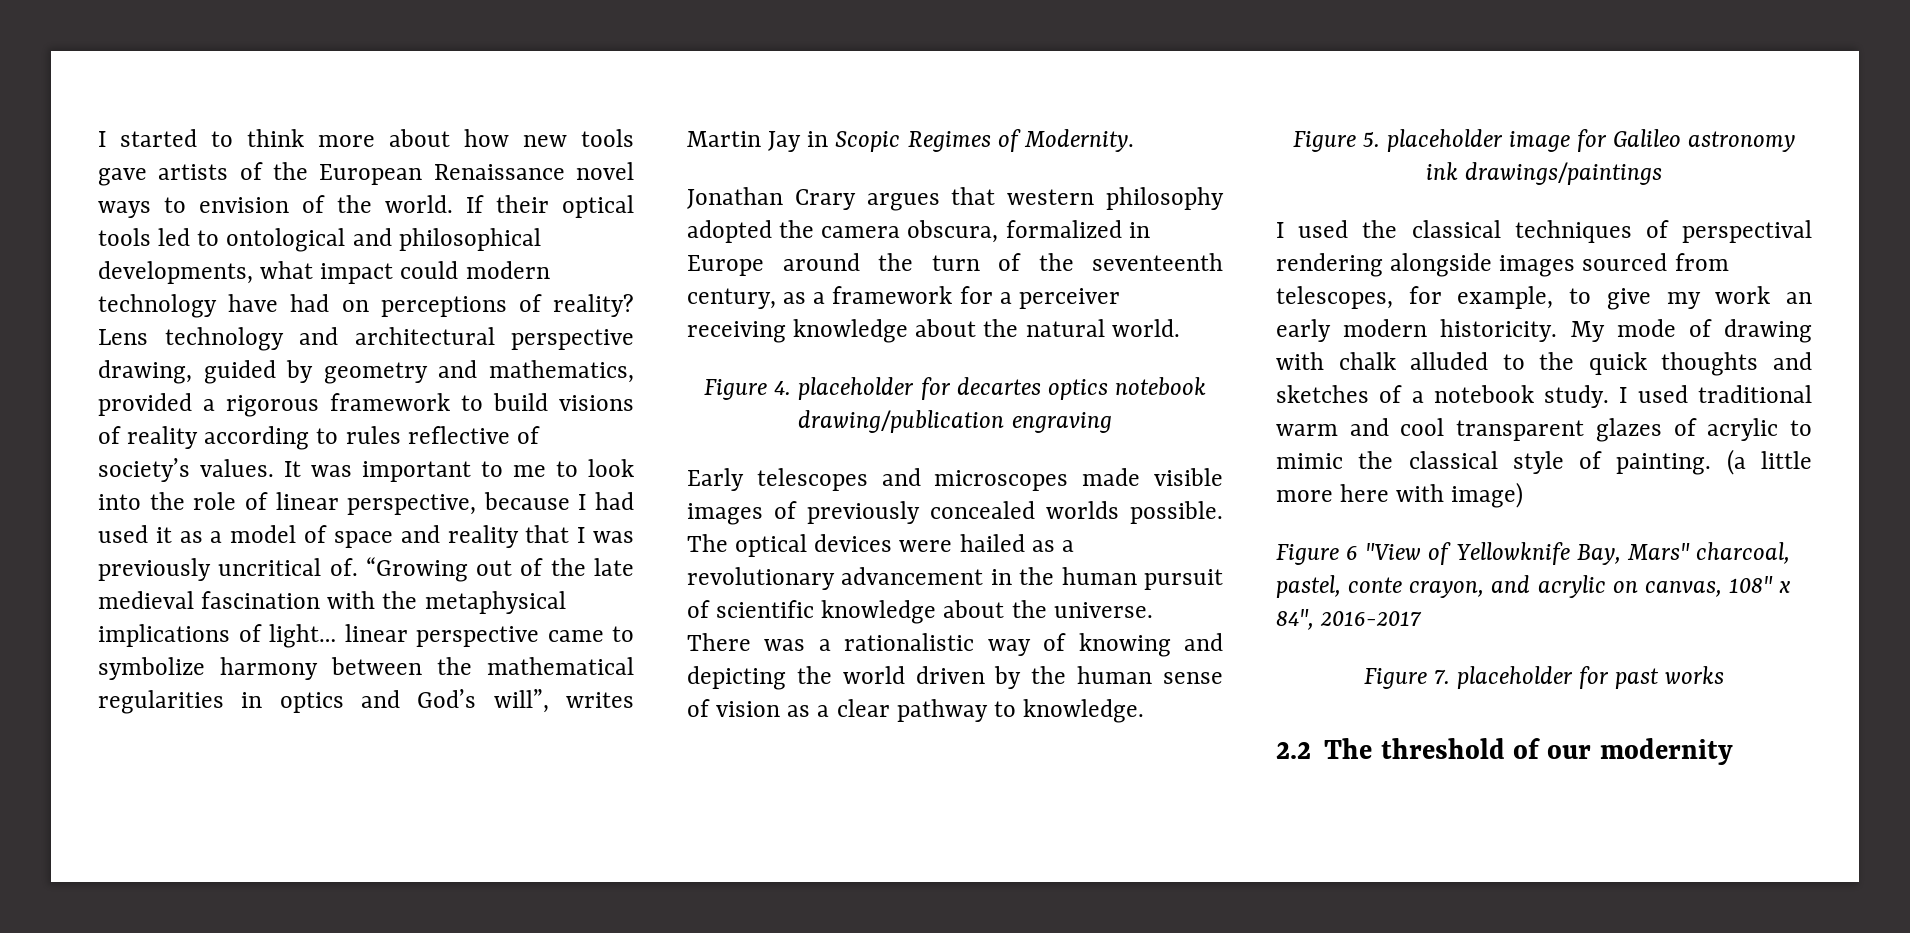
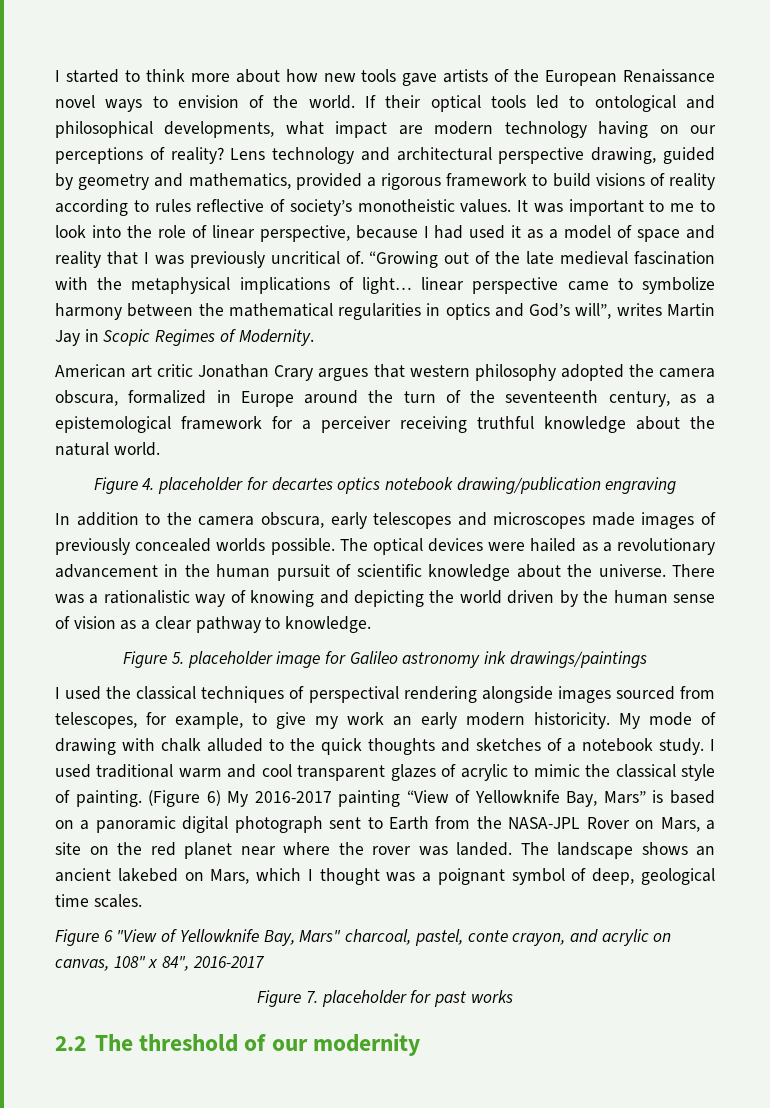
- If their optical tools led to ontological and philosophical developments, what impact could modern technology have had on perceptions of reality?
+ If their optical tools led to ontological and philosophical developments, what impact are modern technology having on our perceptions of reality?
- Lens technology and architectural perspective drawing, guided by geometry and mathematics, provided a rigorous framework to build visions of reality according to rules reflective of society’s values.
+ Lens technology and architectural perspective drawing, guided by geometry and mathematics, provided a rigorous framework to build visions of reality according to rules reflective of society’s monotheistic values.
- Jonathan Crary argues that western philosophy adopted the camera obscura, formalized in Europe around the turn of the seventeenth century, as a framework for a perceiver receiving knowledge about the natural world.
+ American art critic Jonathan Crary argues that western philosophy adopted the camera obscura, formalized in Europe around the turn of the seventeenth century, as a epistemological framework for a perceiver receiving truthful knowledge about the natural world.
- Early telescopes and microscopes made visible images of previously concealed worlds possible.
+ In addition to the camera obscura, early telescopes and microscopes made images of previously concealed worlds possible.
- (a little more here with image)
+ (Figure 6) My 2016-2017 painting “View of Yellowknife Bay, Mars” is based on a panoramic digital photograph sent to Earth from the NASA-JPL Rover on Mars, a site on the red planet near where the rover was landed. The landscape shows an ancient lakebed on Mars, which I thought was a poignant symbol of deep, geological time scales.

